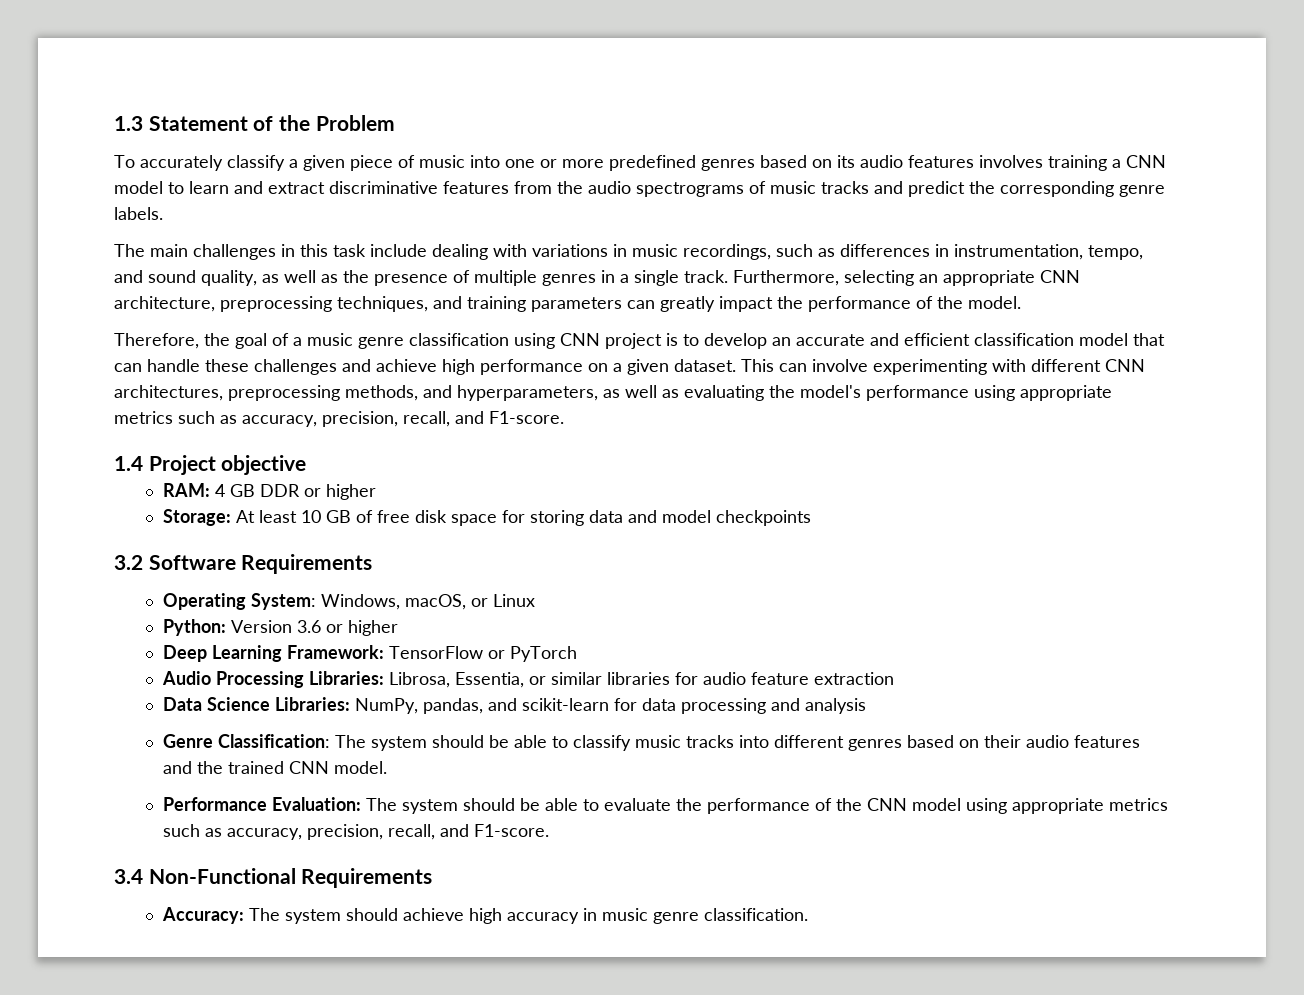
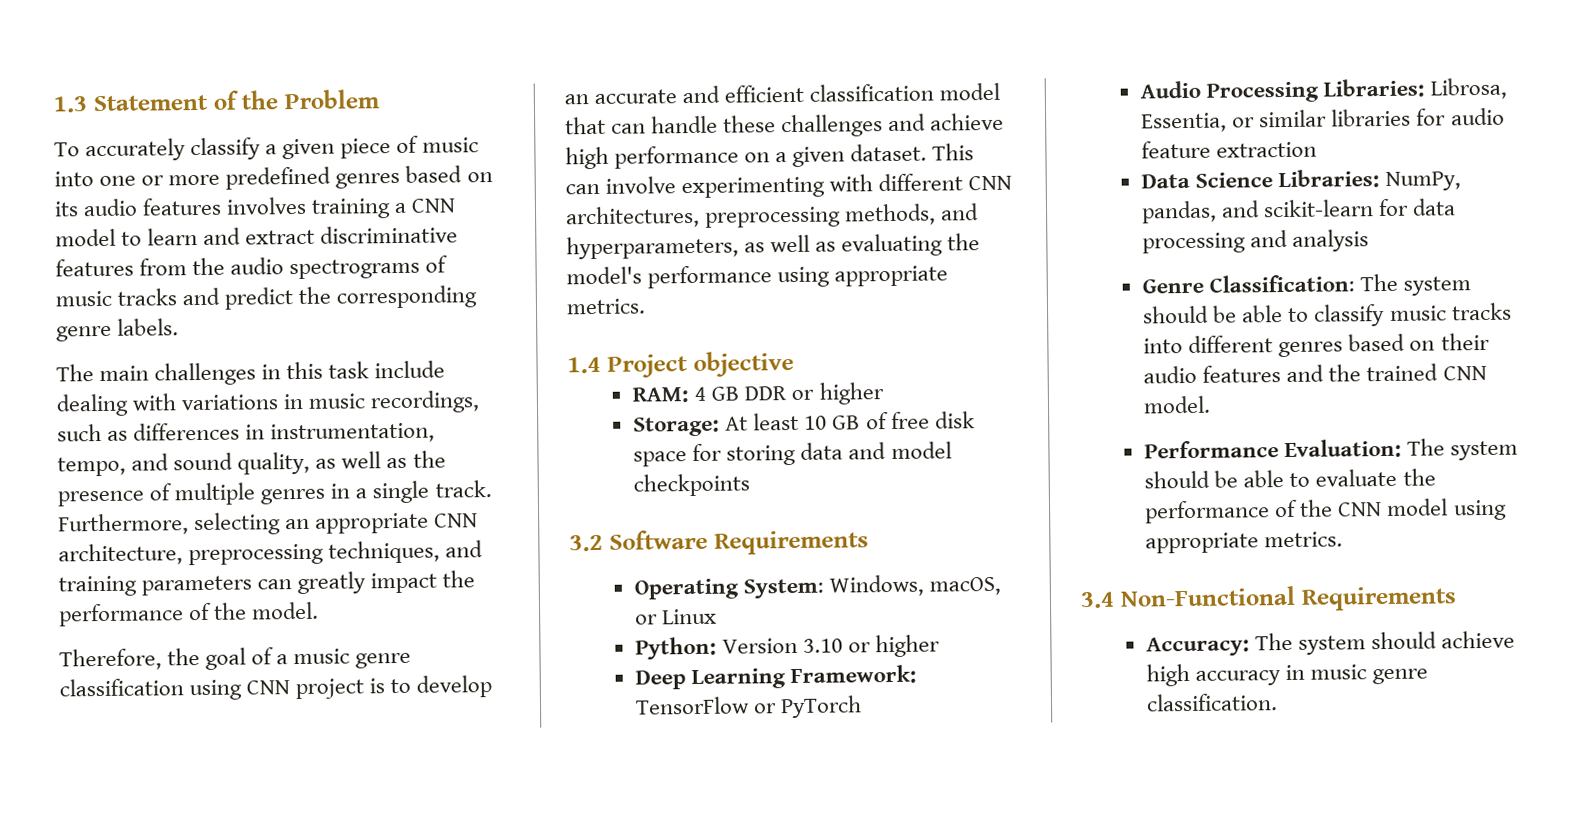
- This can involve experimenting with different CNN architectures, preprocessing methods, and hyperparameters, as well as evaluating the model's performance using appropriate metrics such as accuracy, precision, recall, and F1-score.
+ This can involve experimenting with different CNN architectures, preprocessing methods, and hyperparameters, as well as evaluating the model's performance using appropriate metrics.
- Python: Version 3.6 or higher
+ Python: Version 3.10 or higher
- Performance Evaluation: The system should be able to evaluate the performance of the CNN model using appropriate metrics such as accuracy, precision, recall, and F1-score.
+ Performance Evaluation: The system should be able to evaluate the performance of the CNN model using appropriate metrics.

